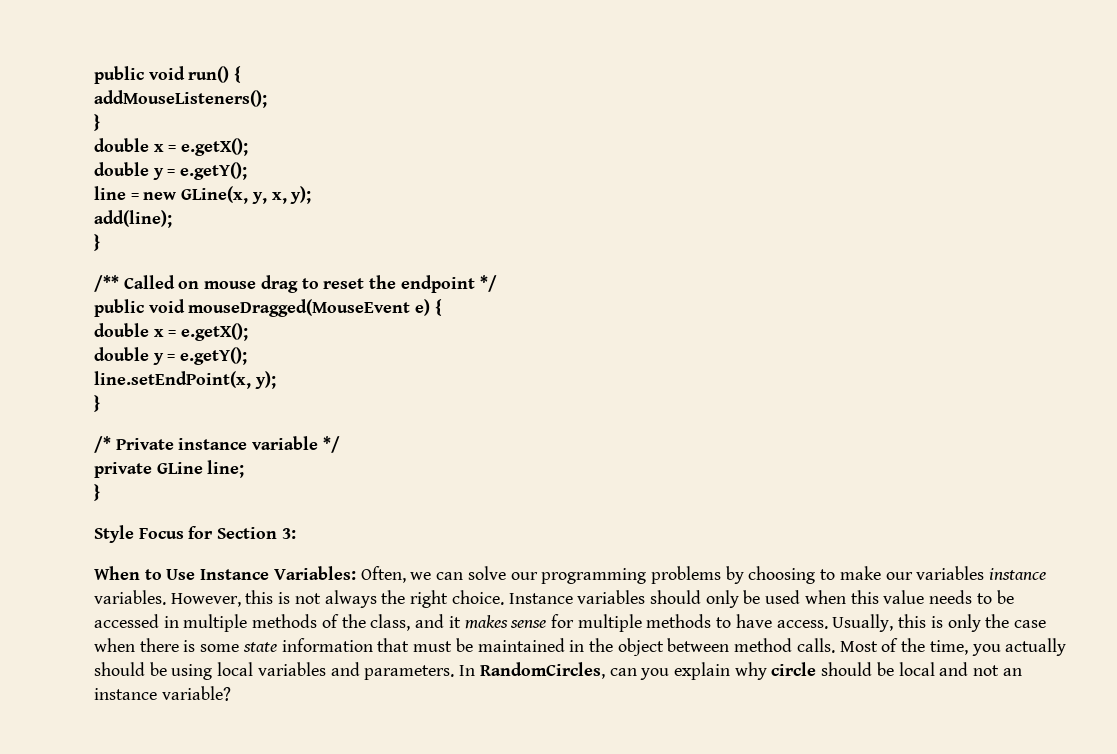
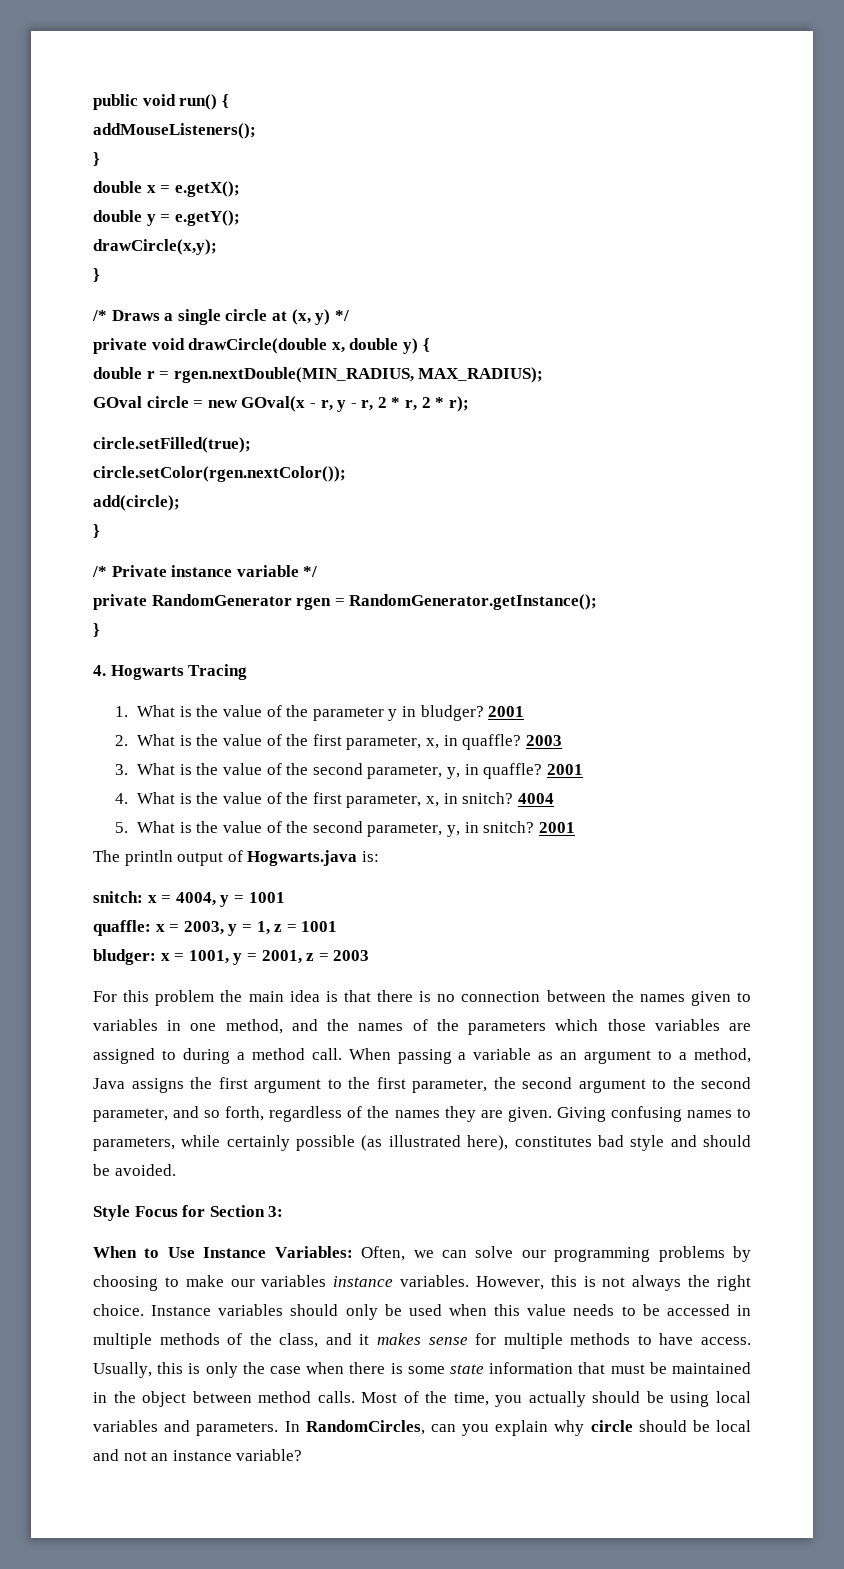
- line = new GLine(x, y, x, y);
- add(line);
+ drawCircle(x,y);
  }
- /** Called on mouse drag to reset the endpoint */
- public void mouseDragged(MouseEvent e) {
- double x = e.getX();
- double y = e.getY();
- line.setEndPoint(x, y);
+ /* Draws a single circle at (x, y) */
+ private void drawCircle(double x, double y) {
+ double r = rgen.nextDouble(MIN_RADIUS, MAX_RADIUS);
+ GOval circle = new GOval(x - r, y - r, 2 * r, 2 * r);
+ circle.setFilled(true);
+ circle.setColor(rgen.nextColor());
+ add(circle);
- private GLine line;
+ private RandomGenerator rgen = RandomGenerator.getInstance();
  }
+ 4. Hogwarts Tracing
+ 1. What is the value of the parameter y in bludger? 2001
+ 2. What is the value of the first parameter, x, in quaffle? 2003
+ 3. What is the value of the second parameter, y, in quaffle? 2001
+ 4. What is the value of the first parameter, x, in snitch? 4004
+ 5. What is the value of the second parameter, y, in snitch? 2001
+ The println output of Hogwarts.java is:
+ snitch: x = 4004, y = 1001
+ quaffle: x = 2003, y = 1, z = 1001
+ bludger: x = 1001, y = 2001, z = 2003
+ For this problem the main idea is that there is no connection between the names given to variables in one method, and the names of the parameters which those variables are assigned to during a method call. When passing a variable as an argument to a method, Java assigns the first argument to the first parameter, the second argument to the second parameter, and so forth, regardless of the names they are given. Giving confusing names to parameters, while certainly possible (as illustrated here), constitutes bad style and should be avoided.

